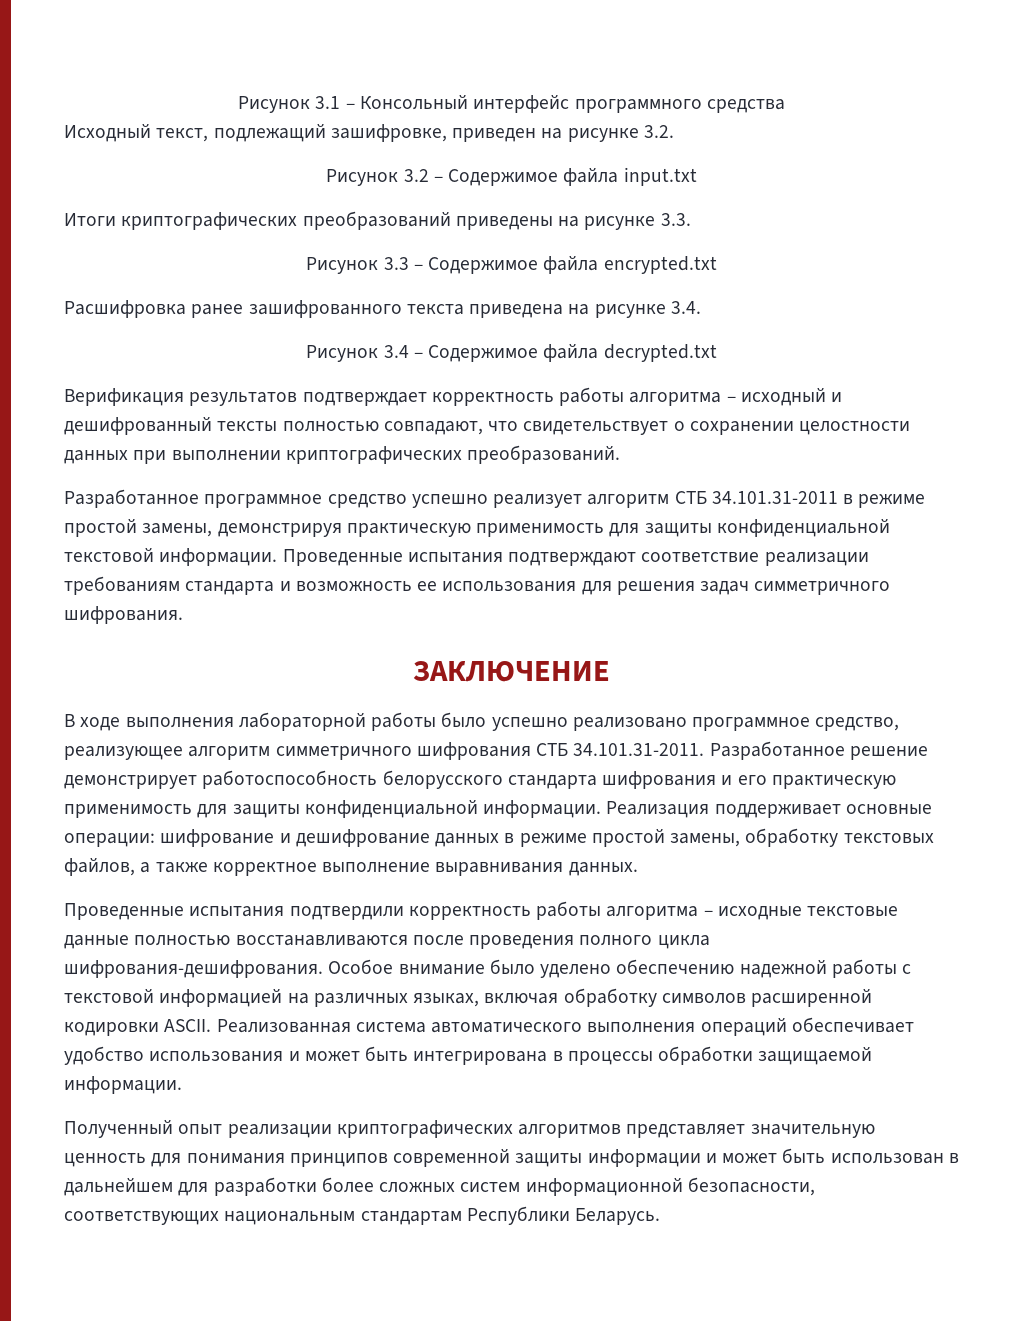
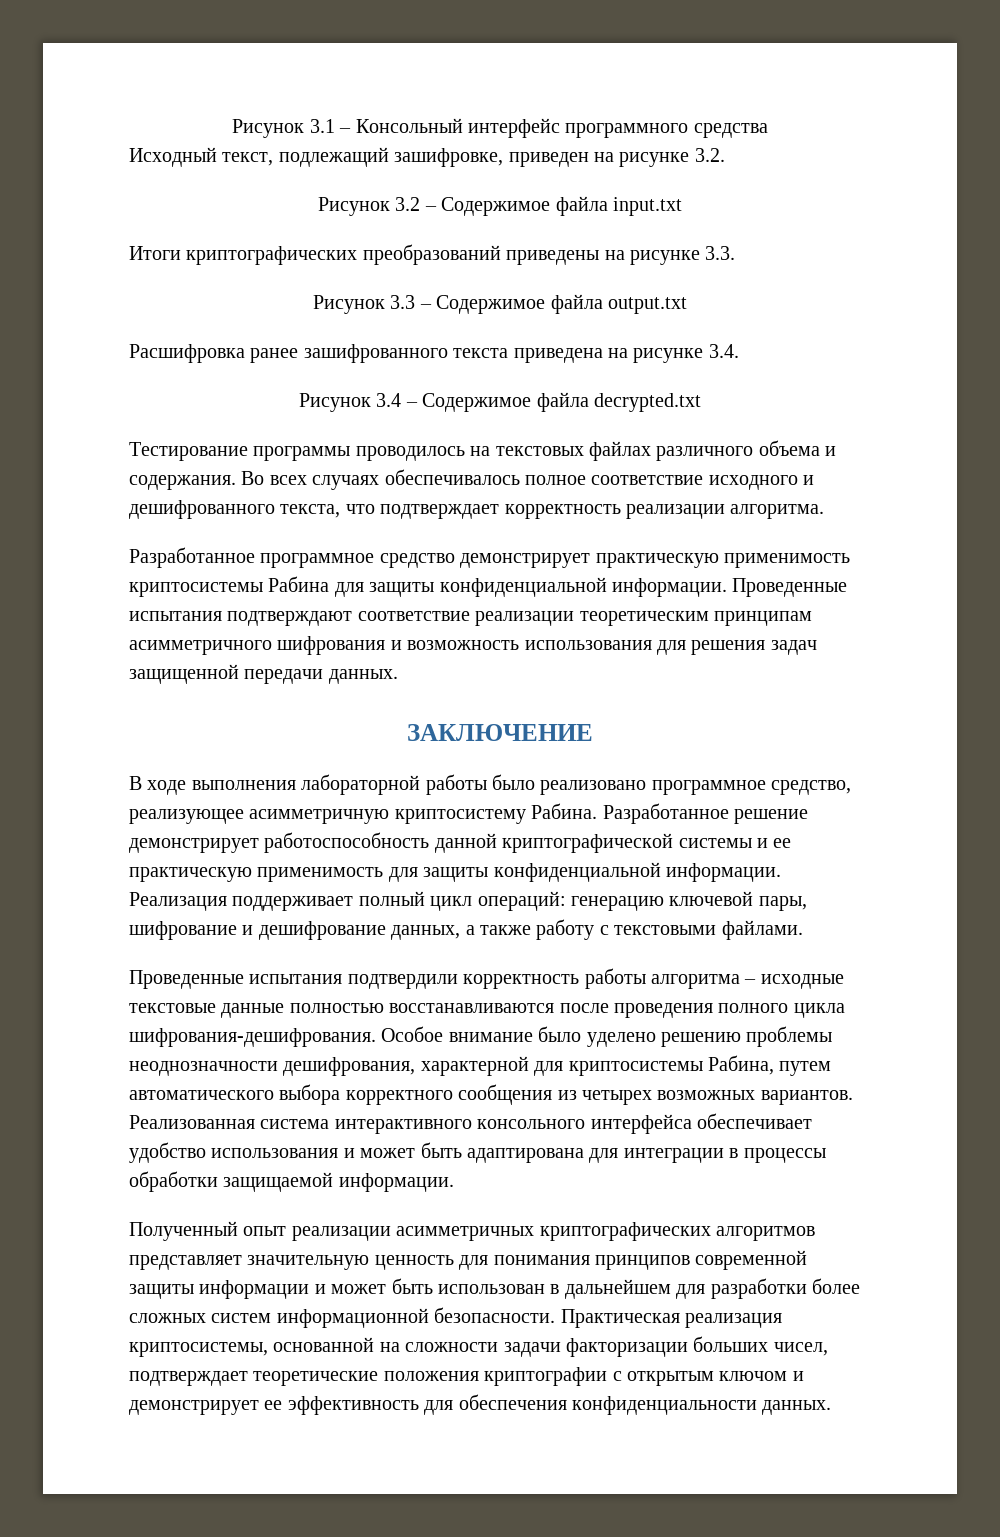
- Рисунок 3.3 – Содержимое файла encrypted.txt
+ Рисунок 3.3 – Содержимое файла output.txt
- Верификация результатов подтверждает корректность работы алгоритма – исходный и дешифрованный тексты полностью совпадают, что свидетельствует о сохранении целостности данных при выполнении криптографических преобразований.
- Разработанное программное средство успешно реализует алгоритм СТБ 34.101.31-2011 в режиме простой замены, демонстрируя практическую применимость для защиты конфиденциальной текстовой информации.
+ Тестирование программы проводилось на текстовых файлах различного объема и содержания. Во всех случаях обеспечивалось полное соответствие исходного и дешифрованного текста, что подтверждает корректность реализации алгоритма.
+ Разработанное программное средство демонстрирует практическую применимость криптосистемы Рабина для защиты конфиденциальной информации.
- Проведенные испытания подтверждают соответствие реализации требованиям стандарта и возможность ее использования для решения задач симметричного шифрования.
+ Проведенные испытания подтверждают соответствие реализации теоретическим принципам асимметричного шифрования и возможность использования для решения задач защищенной передачи данных.
- В ходе выполнения лабораторной работы было успешно реализовано программное средство, реализующее алгоритм симметричного шифрования СТБ 34.101.31-2011. Разработанное решение демонстрирует работоспособность белорусского стандарта шифрования и его практическую применимость для защиты конфиденциальной информации.
+ В ходе выполнения лабораторной работы было реализовано программное средство, реализующее асимметричную криптосистему Рабина. Разработанное решение демонстрирует работоспособность данной криптографической системы и ее практическую применимость для защиты конфиденциальной информации.
- Реализация поддерживает основные операции: шифрование и дешифрование данных в режиме простой замены, обработку текстовых файлов, а также корректное выполнение выравнивания данных.
+ Реализация поддерживает полный цикл операций: генерацию ключевой пары, шифрование и дешифрование данных, а также работу с текстовыми файлами.
- Особое внимание было уделено обеспечению надежной работы с текстовой информацией на различных языках, включая обработку символов расширенной кодировки ASCII. Реализованная система автоматического выполнения операций обеспечивает удобство использования и может быть интегрирована в процессы обработки защищаемой информации.
+ Особое внимание было уделено решению проблемы неоднозначности дешифрования, характерной для криптосистемы Рабина, путем автоматического выбора корректного сообщения из четырех возможных вариантов. Реализованная система интерактивного консольного интерфейса обеспечивает удобство использования и может быть адаптирована для интеграции в процессы обработки защищаемой информации.
- Полученный опыт реализации криптографических алгоритмов представляет значительную ценность для понимания принципов современной защиты информации и может быть использован в дальнейшем для разработки более сложных систем информационной безопасности, соответствующих национальным стандартам Республики Беларусь.
+ Полученный опыт реализации асимметричных криптографических алгоритмов представляет значительную ценность для понимания принципов современной защиты информации и может быть использован в дальнейшем для разработки более сложных систем информационной безопасности. Практическая реализация криптосистемы, основанной на сложности задачи факторизации больших чисел, подтверждает теоретические положения криптографии с открытым ключом и демонстрирует ее эффективность для обеспечения конфиденциальности данных.

